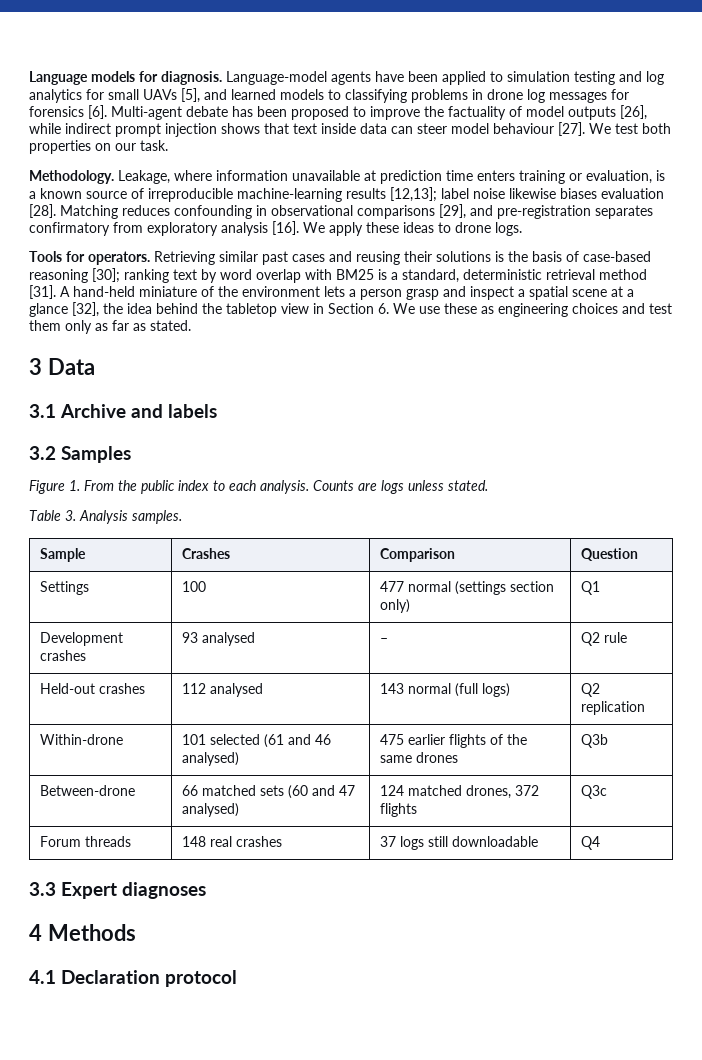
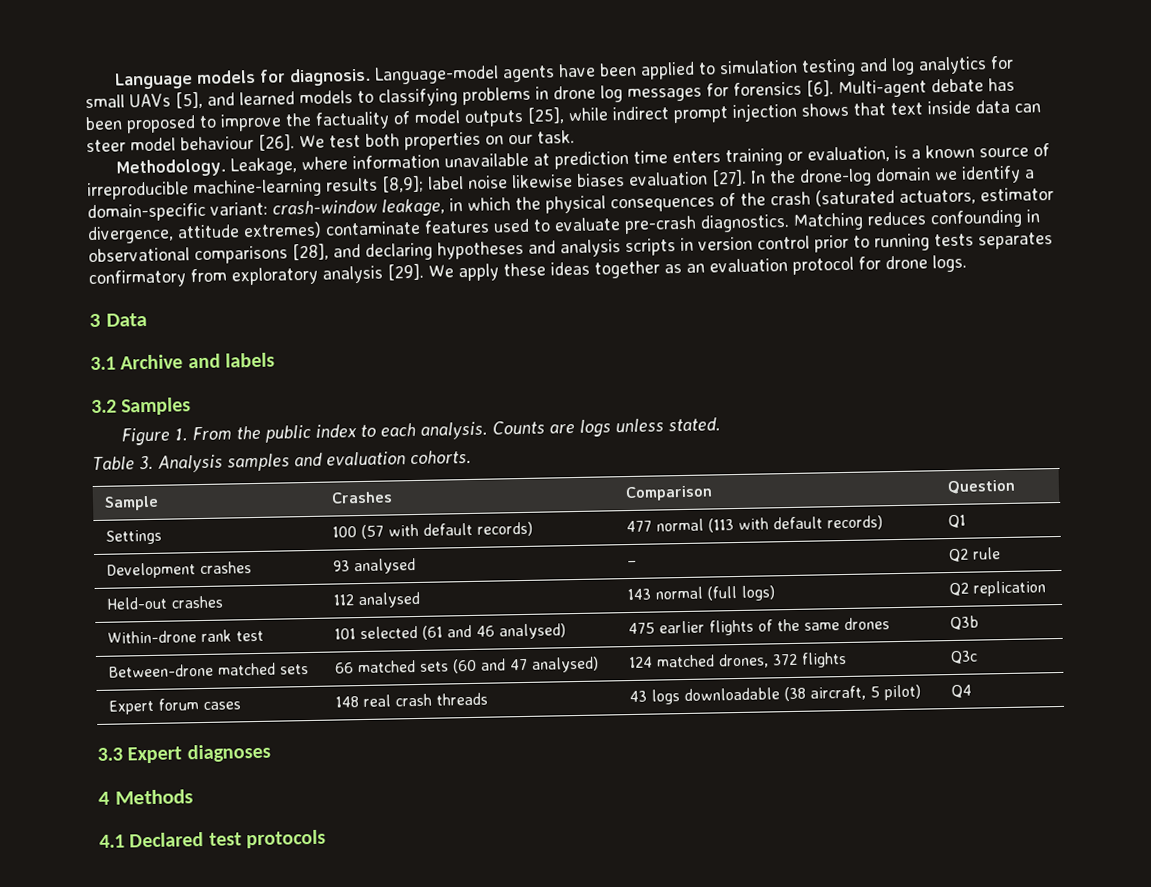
- Multi-agent debate has been proposed to improve the factuality of model outputs [26], while indirect prompt injection shows that text inside data can steer model behaviour [27].
+ Multi-agent debate has been proposed to improve the factuality of model outputs [25], while indirect prompt injection shows that text inside data can steer model behaviour [26].
- Leakage, where information unavailable at prediction time enters training or evaluation, is a known source of irreproducible machine-learning results [12,13]; label noise likewise biases evaluation [28].
+ Leakage, where information unavailable at prediction time enters training or evaluation, is a known source of irreproducible machine-learning results [8,9]; label noise likewise biases evaluation [27]. In the drone-log domain we identify a domain-specific variant: crash-window leakage, in which the physical consequences of the crash (saturated actuators, estimator divergence, attitude extremes) contaminate features used to evaluate pre-crash diagnostics.
- Matching reduces confounding in observational comparisons [29], and pre-registration separates confirmatory from exploratory analysis [16].
+ Matching reduces confounding in observational comparisons [28], and declaring hypotheses and analysis scripts in version control prior to running tests separates confirmatory from exploratory analysis [29].
- We apply these ideas to drone logs.
- Tools for operators. Retrieving similar past cases and reusing their solutions is the basis of case-based reasoning [30]; ranking text by word overlap with BM25 is a standard, deterministic retrieval method [31]. A hand-held miniature of the environment lets a person grasp and inspect a spatial scene at a glance [32], the idea behind the tabletop view in Section 6. We use these as engineering choices and test them only as far as stated.
+ We apply these ideas together as an evaluation protocol for drone logs.
- Table 3. Analysis samples.
+ Table 3. Analysis samples and evaluation cohorts.
- Settings | 100 | 477 normal (settings section only) | Q1
+ Settings | 100 (57 with default records) | 477 normal (113 with default records) | Q1
- Within-drone | 101 selected (61 and 46 analysed) | 475 earlier flights of the same drones | Q3b
+ Within-drone rank test | 101 selected (61 and 46 analysed) | 475 earlier flights of the same drones | Q3b
- Between-drone | 66 matched sets (60 and 47 analysed) | 124 matched drones, 372 flights | Q3c
+ Between-drone matched sets | 66 matched sets (60 and 47 analysed) | 124 matched drones, 372 flights | Q3c
- Forum threads | 148 real crashes | 37 logs still downloadable | Q4
+ Expert forum cases | 148 real crash threads | 43 logs downloadable (38 aircraft, 5 pilot) | Q4
- 4.1 Declaration protocol
+ 4.1 Declared test protocols

